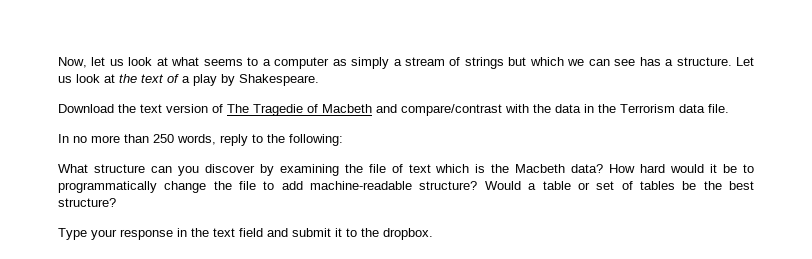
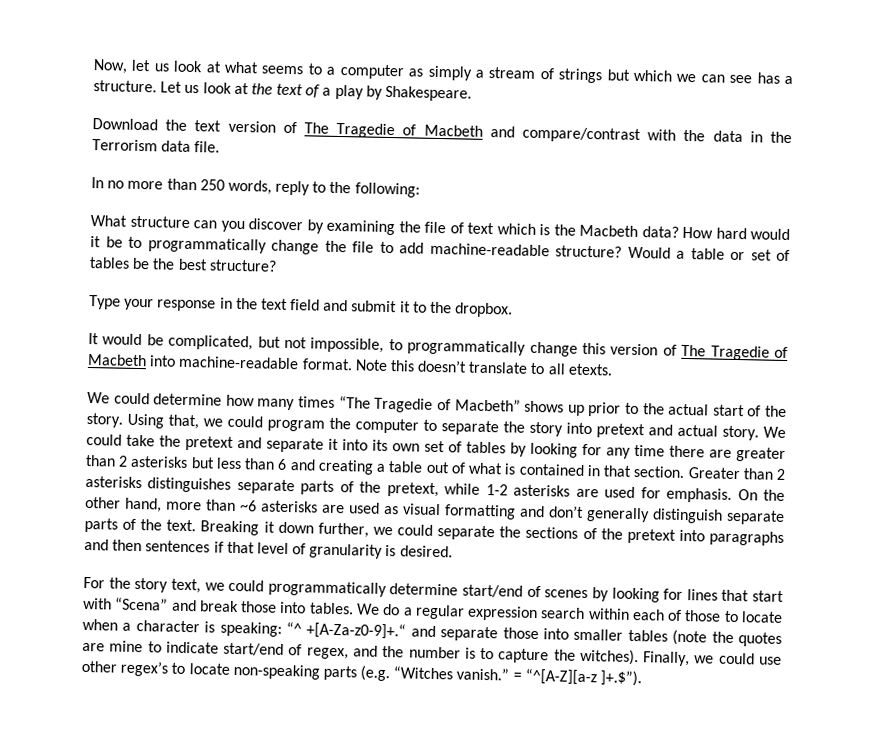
+ It would be complicated, but not impossible, to programmatically change this version of The Tragedie of Macbeth into machine-readable format. Note this doesn’t translate to all etexts.
+ We could determine how many times “The Tragedie of Macbeth” shows up prior to the actual start of the story. Using that, we could program the computer to separate the story into pretext and actual story. We could take the pretext and separate it into its own set of tables by looking for any time there are greater than 2 asterisks but less than 6 and creating a table out of what is contained in that section. Greater than 2 asterisks distinguishes separate parts of the pretext, while 1-2 asterisks are used for emphasis. On the other hand, more than ~6 asterisks are used as visual formatting and don’t generally distinguish separate parts of the text. Breaking it down further, we could separate the sections of the pretext into paragraphs and then sentences if that level of granularity is desired.
+ For the story text, we could programmatically determine start/end of scenes by looking for lines that start with “Scena” and break those into tables. We do a regular expression search within each of those to locate when a character is speaking: “^ +[A-Za-z0-9]+.“ and separate those into smaller tables (note the quotes are mine to indicate start/end of regex, and the number is to capture the witches). Finally, we could use other regex’s to locate non-speaking parts (e.g. “Witches vanish.” = “^[A-Z][a-z ]+.$”).

